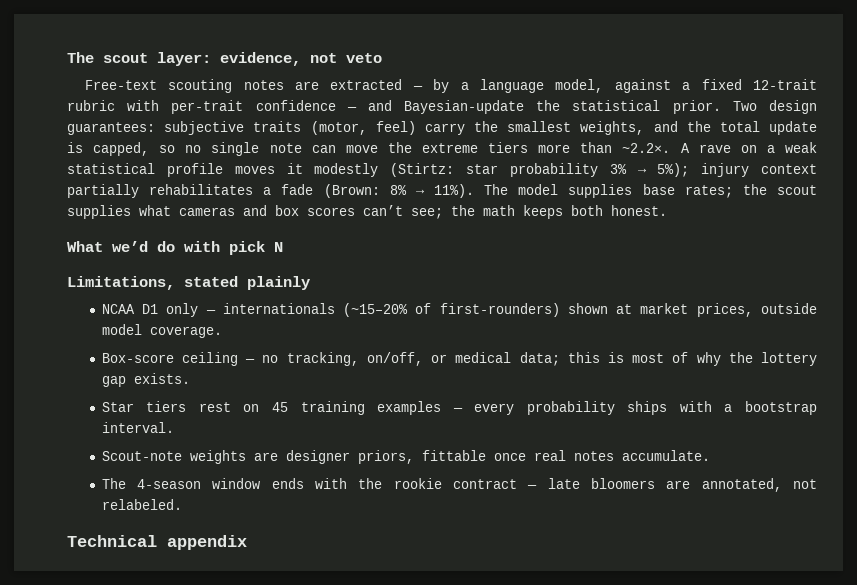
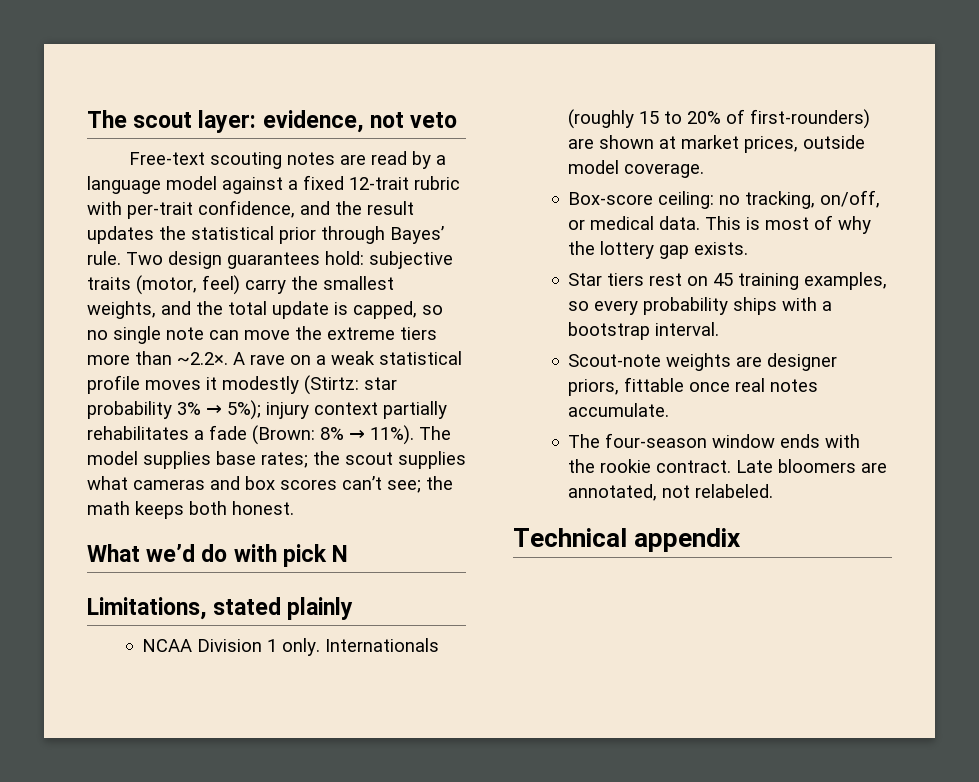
- Free-text scouting notes are extracted — by a language model, against a fixed 12-trait rubric with per-trait confidence — and Bayesian-update the statistical prior. Two design guarantees:
+ Free-text scouting notes are read by a language model against a fixed 12-trait rubric with per-trait confidence, and the result updates the statistical prior through Bayes’ rule. Two design guarantees hold:
- NCAA D1 only — internationals (~15–20% of first-rounders) shown at market prices, outside model coverage.
+ NCAA Division 1 only. Internationals (roughly 15 to 20% of first-rounders) are shown at market prices, outside model coverage.
- Box-score ceiling — no tracking, on/off, or medical data; this is most of why the lottery gap exists.
+ Box-score ceiling: no tracking, on/off, or medical data. This is most of why the lottery gap exists.
- Star tiers rest on 45 training examples — every probability ships with a bootstrap interval.
+ Star tiers rest on 45 training examples, so every probability ships with a bootstrap interval.
- The 4-season window ends with the rookie contract — late bloomers are annotated, not relabeled.
+ The four-season window ends with the rookie contract. Late bloomers are annotated, not relabeled.

